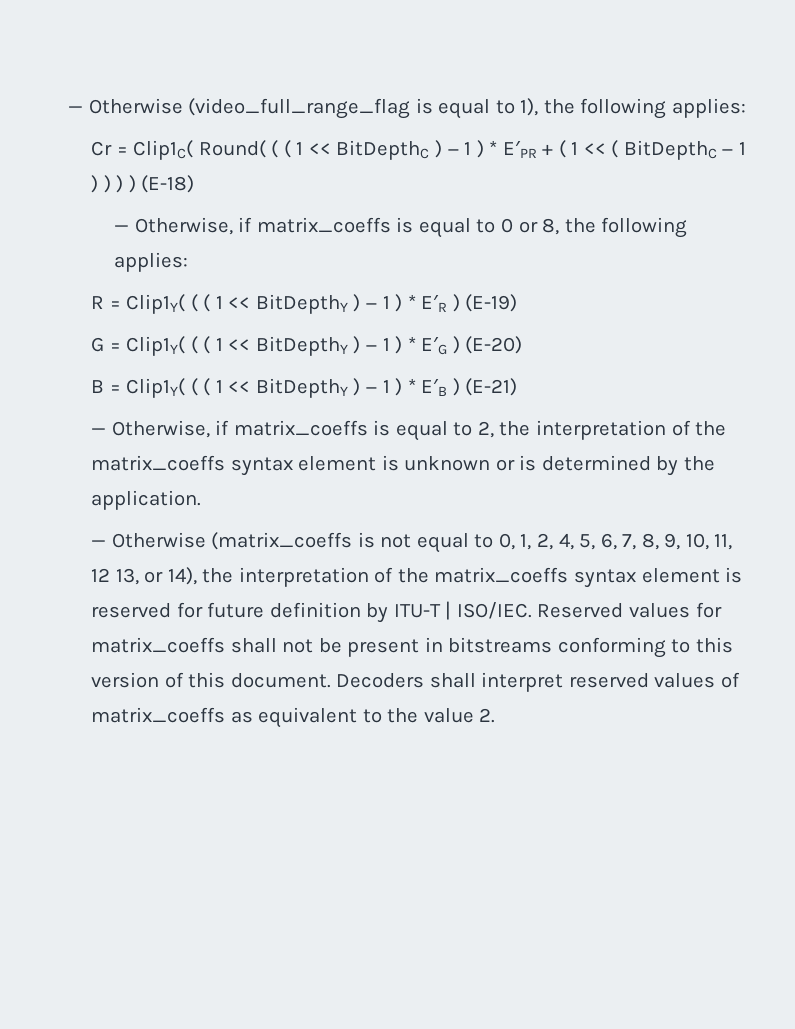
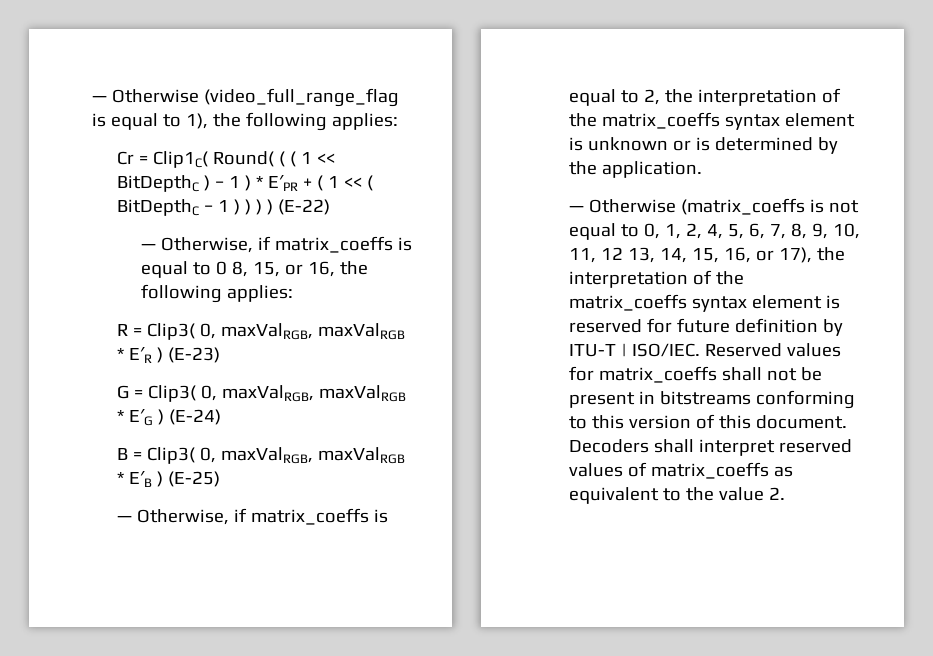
- Cr = Clip1C( Round( ( ( 1 << BitDepthC ) − 1 ) * E′PR + ( 1 << ( BitDepthC − 1 ) ) ) ) (E-18)
+ Cr = Clip1C( Round( ( ( 1 << BitDepthC ) − 1 ) * E′PR + ( 1 << ( BitDepthC − 1 ) ) ) ) (E-22)
- — Otherwise, if matrix_coeffs is equal to 0 or 8, the following applies:
+ — Otherwise, if matrix_coeffs is equal to 0 8, 15, or 16, the following applies:
- R = Clip1Y( ( ( 1 << BitDepthY ) − 1 ) * E′R ) (E-19)
+ R = Clip3( 0, maxValRGB, maxValRGB * E′R ) (E-23)
- G = Clip1Y( ( ( 1 << BitDepthY ) − 1 ) * E′G ) (E-20)
+ G = Clip3( 0, maxValRGB, maxValRGB * E′G ) (E-24)
- B = Clip1Y( ( ( 1 << BitDepthY ) − 1 ) * E′B ) (E-21)
+ B = Clip3( 0, maxValRGB, maxValRGB * E′B ) (E-25)
- — Otherwise (matrix_coeffs is not equal to 0, 1, 2, 4, 5, 6, 7, 8, 9, 10, 11, 12 13, or 14), the interpretation of the matrix_coeffs syntax element is reserved for future definition by ITU-T | ISO/IEC.
+ — Otherwise (matrix_coeffs is not equal to 0, 1, 2, 4, 5, 6, 7, 8, 9, 10, 11, 12 13, 14, 15, 16, or 17), the interpretation of the matrix_coeffs syntax element is reserved for future definition by ITU-T | ISO/IEC.

